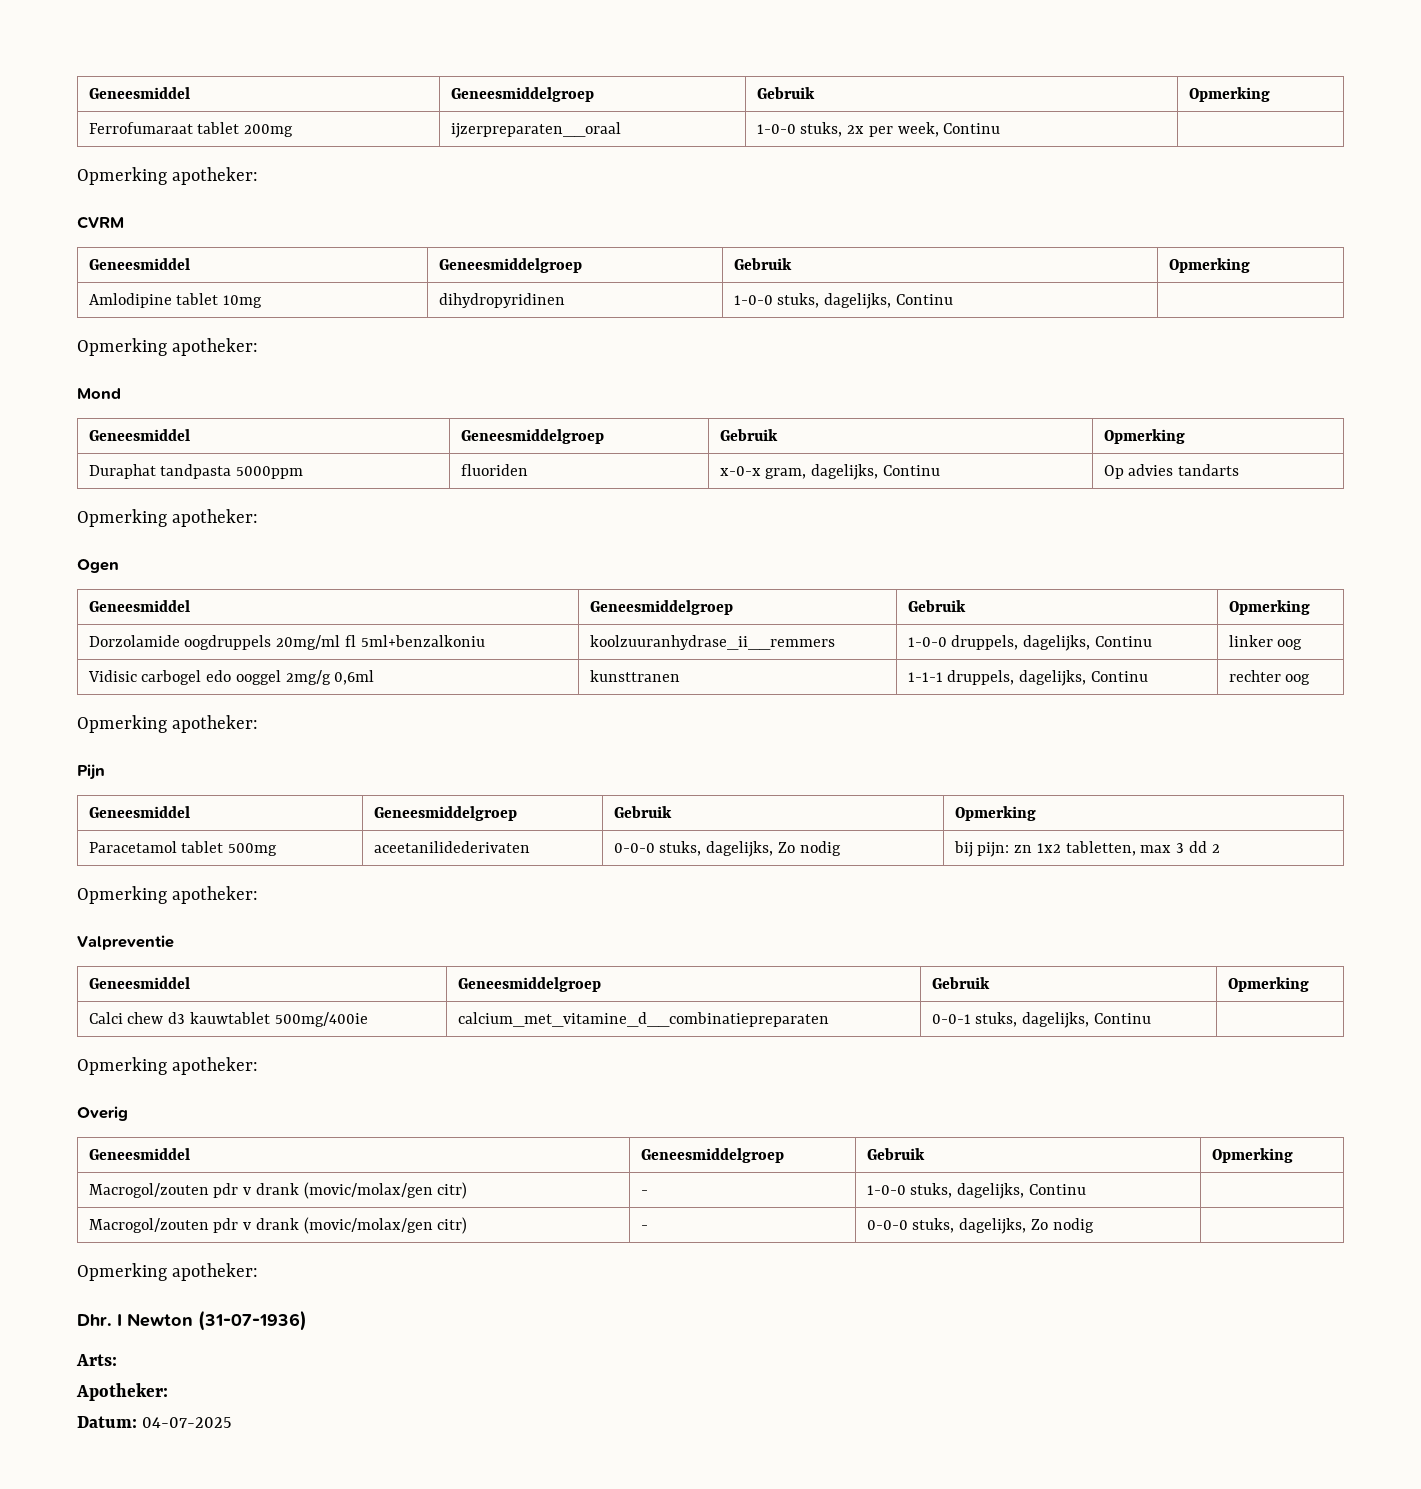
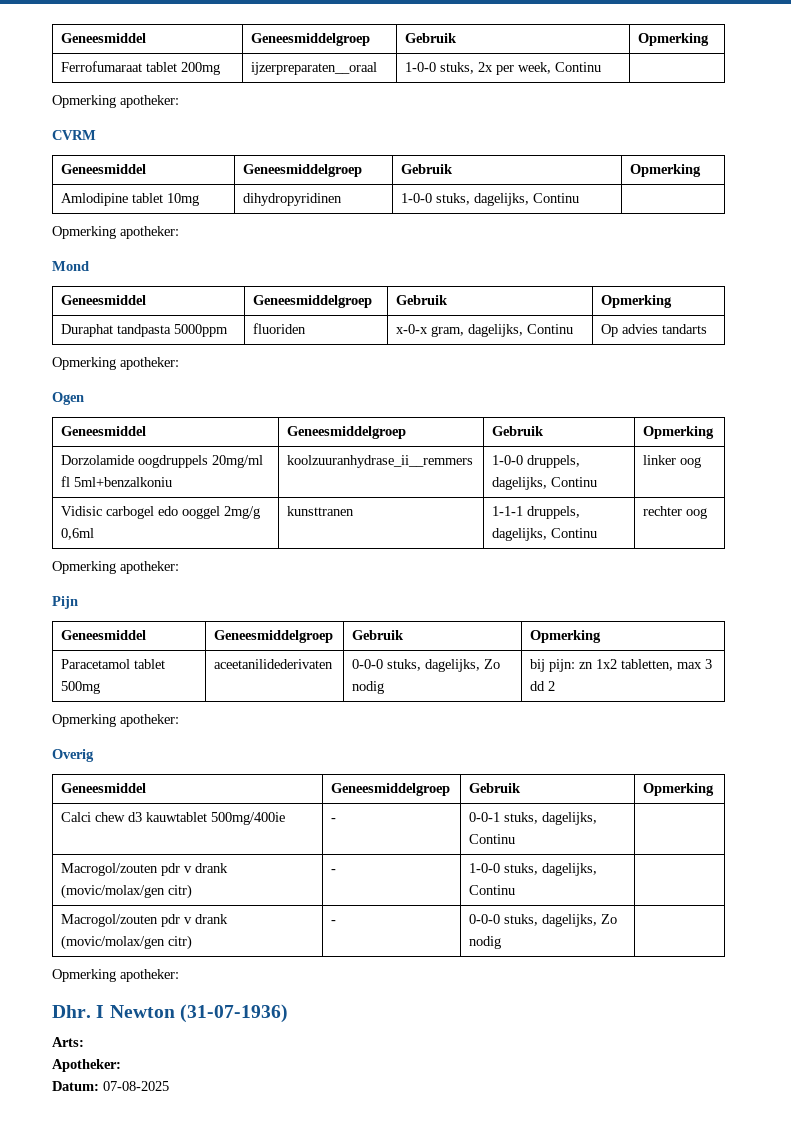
- Valpreventie
+ Overig
- Calci chew d3 kauwtablet 500mg/400ie | calcium_met_vitamine_d__combinatiepreparaten | 0-0-1 stuks, dagelijks, Continu |
- Opmerking apotheker:
- Overig
- Geneesmiddel | Geneesmiddelgroep | Gebruik | Opmerking
+ Calci chew d3 kauwtablet 500mg/400ie | - | 0-0-1 stuks, dagelijks, Continu |
- Datum: 04-07-2025
+ Datum: 07-08-2025

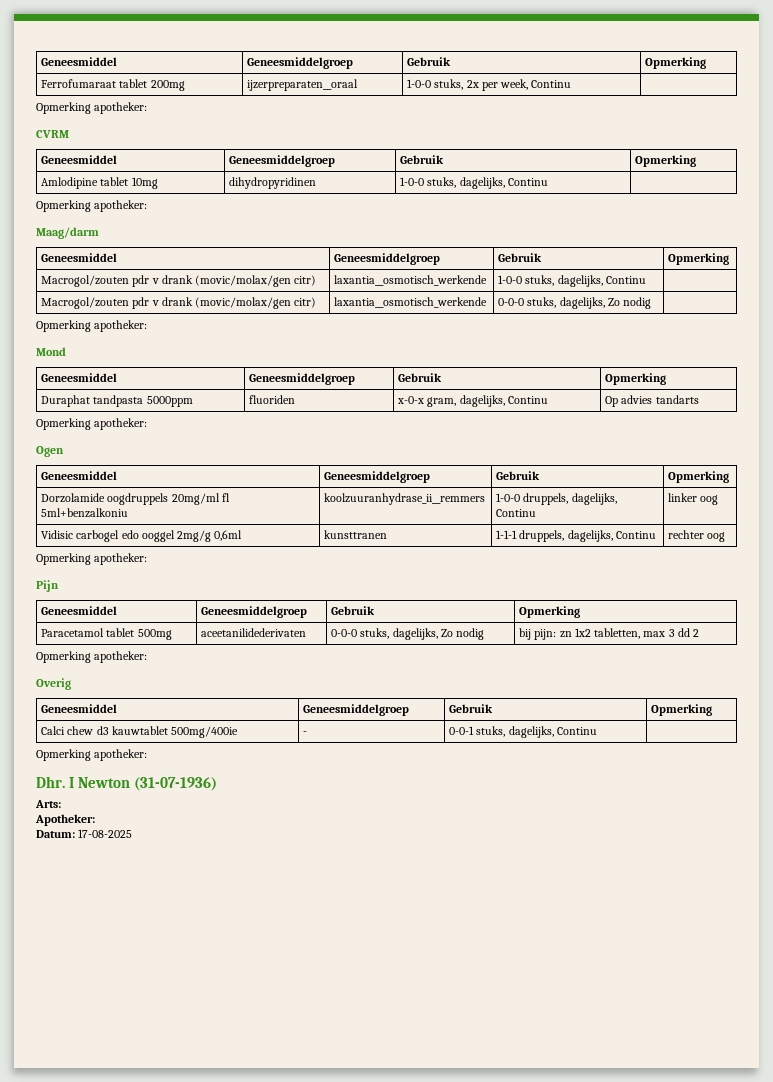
+ Maag/darm
+ Geneesmiddel | Geneesmiddelgroep | Gebruik | Opmerking
+ Macrogol/zouten pdr v drank (movic/molax/gen citr) | laxantia__osmotisch_werkende | 1-0-0 stuks, dagelijks, Continu |
+ Macrogol/zouten pdr v drank (movic/molax/gen citr) | laxantia__osmotisch_werkende | 0-0-0 stuks, dagelijks, Zo nodig |
+ Opmerking apotheker:
- Macrogol/zouten pdr v drank (movic/molax/gen citr) | - | 1-0-0 stuks, dagelijks, Continu |
- Macrogol/zouten pdr v drank (movic/molax/gen citr) | - | 0-0-0 stuks, dagelijks, Zo nodig |
- Datum: 07-08-2025
+ Datum: 17-08-2025

